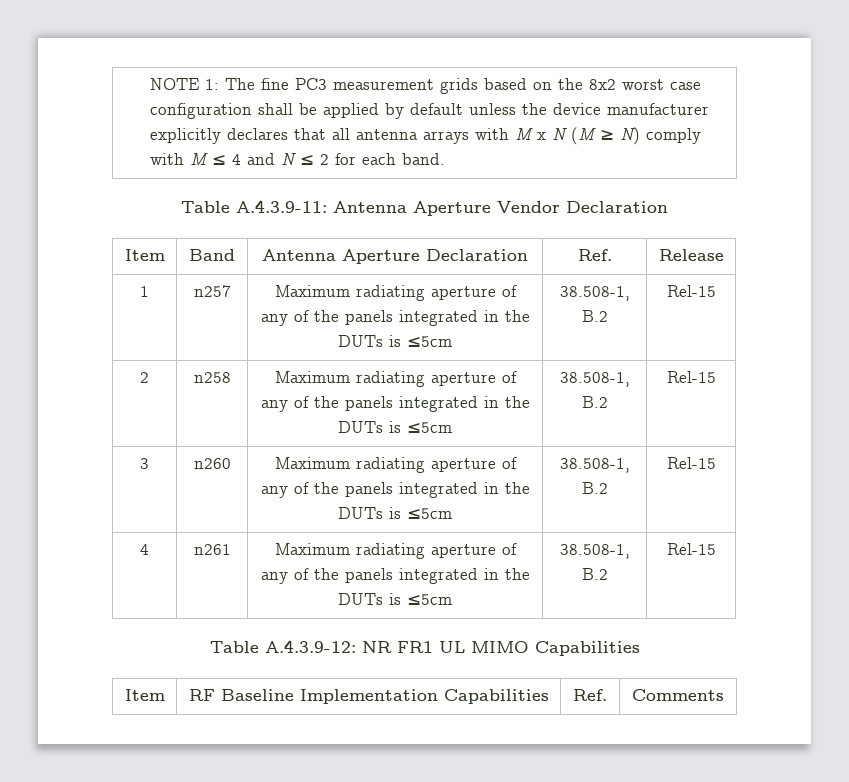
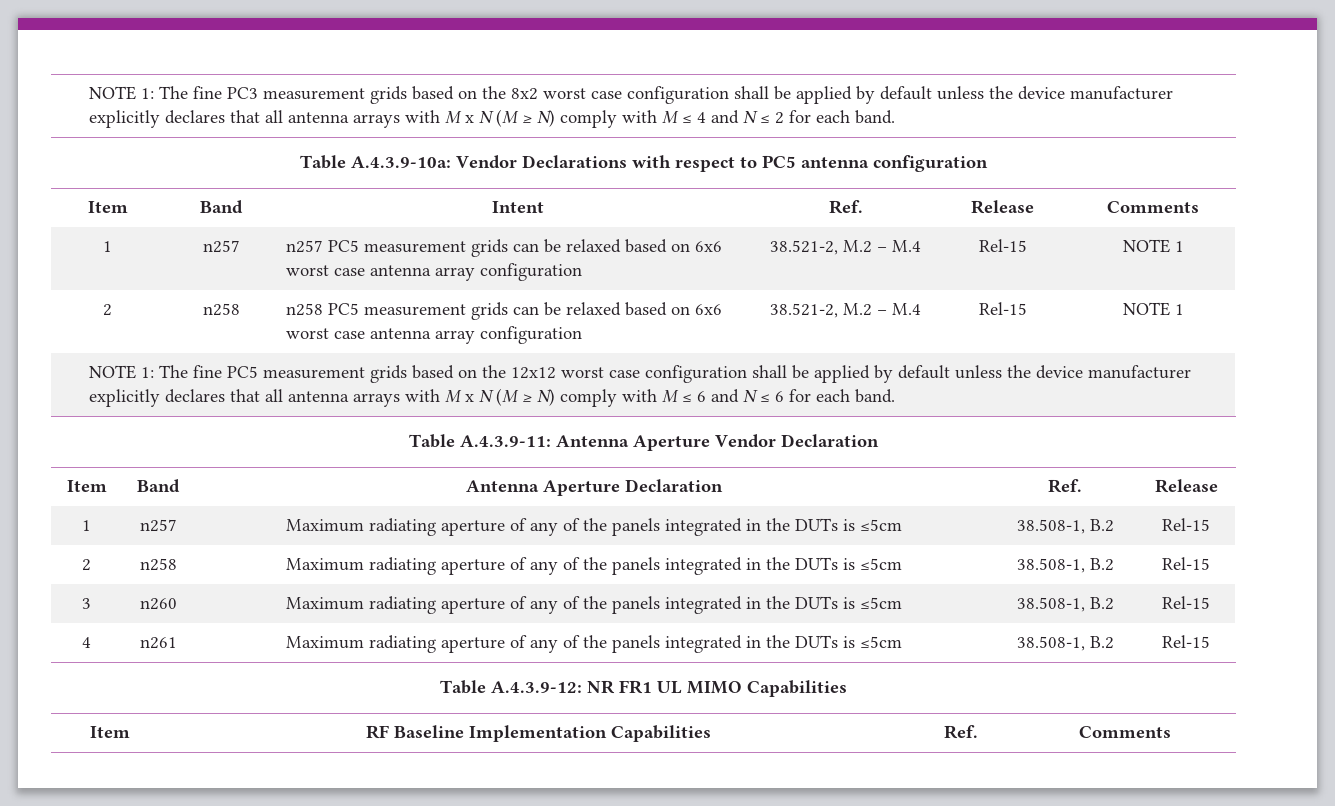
+ Table A.4.3.9-10a: Vendor Declarations with respect to PC5 antenna configuration
+ Item | Band | Intent | Ref. | Release | Comments
+ 1 | n257 | n257 PC5 measurement grids can be relaxed based on 6x6 worst case antenna array configuration | 38.521-2, M.2 – M.4 | Rel-15 | NOTE 1
+ 2 | n258 | n258 PC5 measurement grids can be relaxed based on 6x6 worst case antenna array configuration | 38.521-2, M.2 – M.4 | Rel-15 | NOTE 1
+ NOTE 1: The fine PC5 measurement grids based on the 12x12 worst case configuration shall be applied by default unless the device manufacturer explicitly declares that all antenna arrays with M x N (M ≥ N) comply with M ≤ 6 and N ≤ 6 for each band.

